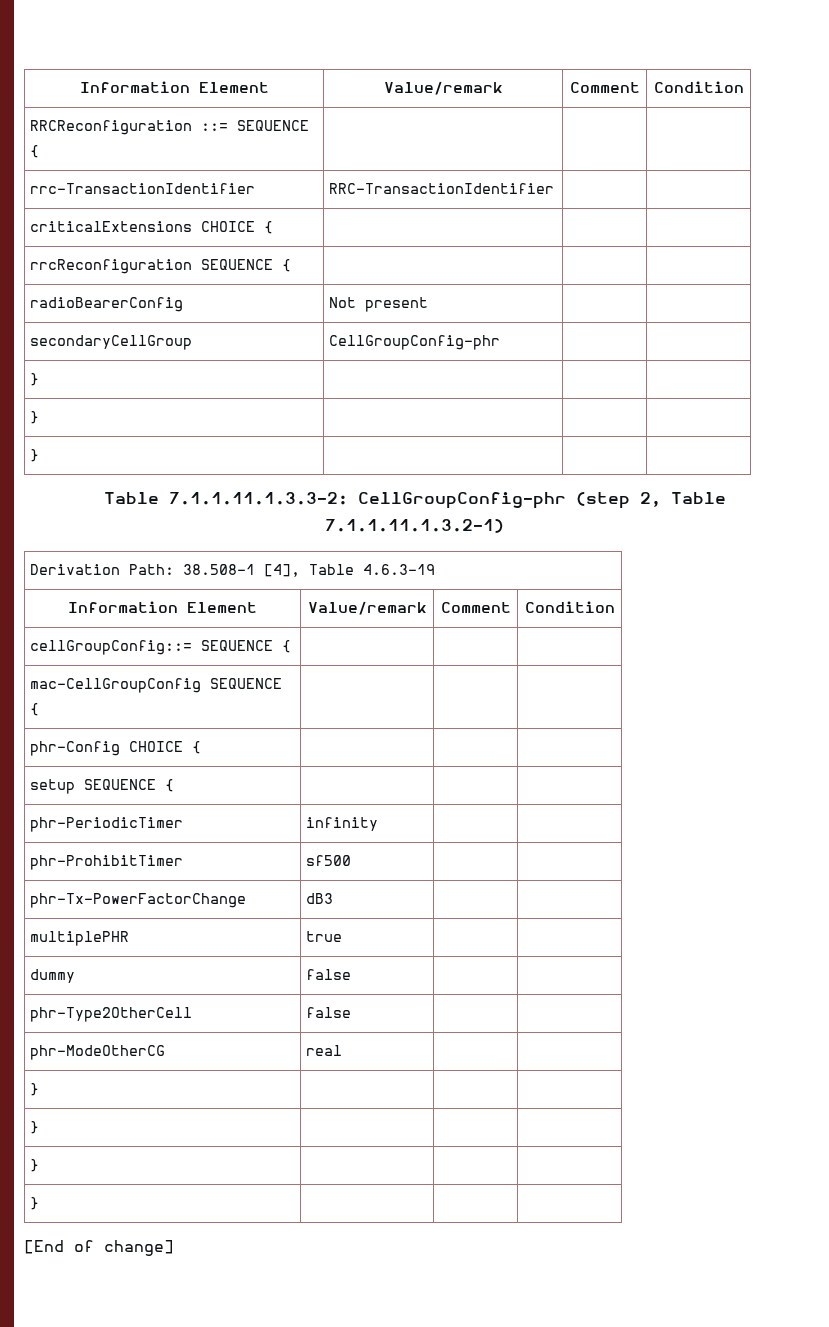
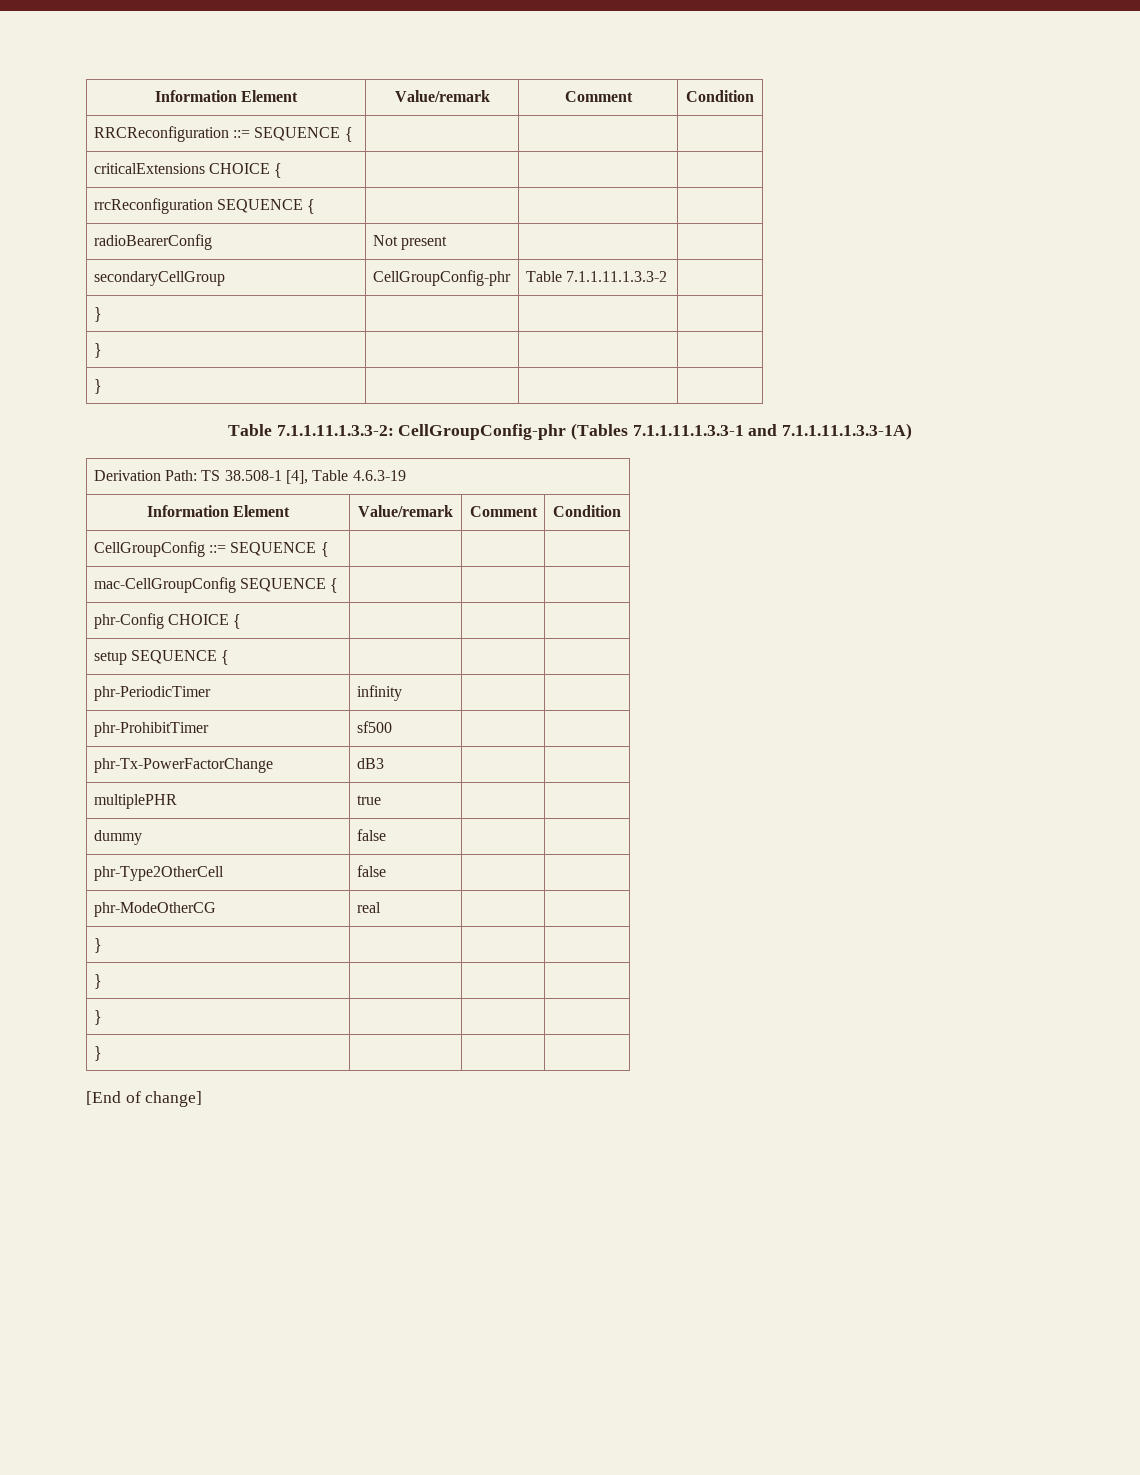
- rrc-TransactionIdentifier | RRC-TransactionIdentifier | |
- secondaryCellGroup | CellGroupConfig-phr | |
+ secondaryCellGroup | CellGroupConfig-phr | Table 7.1.1.11.1.3.3-2 |
- Table 7.1.1.11.1.3.3-2: CellGroupConfig-phr (step 2, Table 7.1.1.11.1.3.2-1)
+ Table 7.1.1.11.1.3.3-2: CellGroupConfig-phr (Tables 7.1.1.11.1.3.3-1 and 7.1.1.11.1.3.3-1A)
- Derivation Path: 38.508-1 [4], Table 4.6.3-19
+ Derivation Path: TS 38.508-1 [4], Table 4.6.3-19
- cellGroupConfig::= SEQUENCE { | | |
+ CellGroupConfig ::= SEQUENCE { | | |

